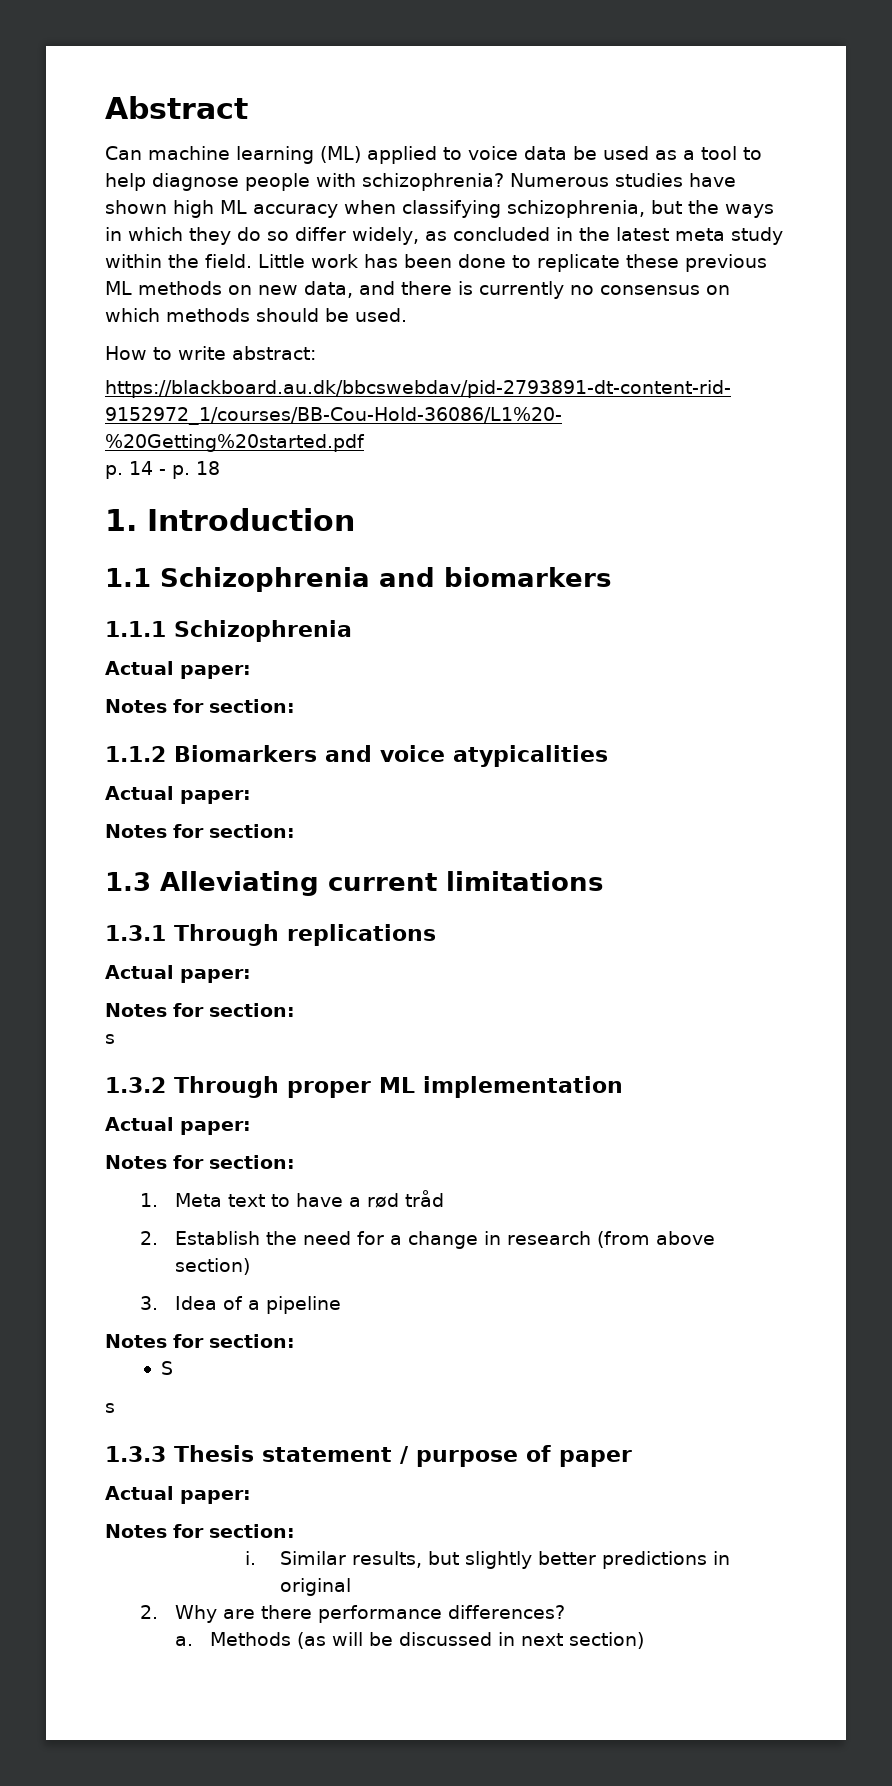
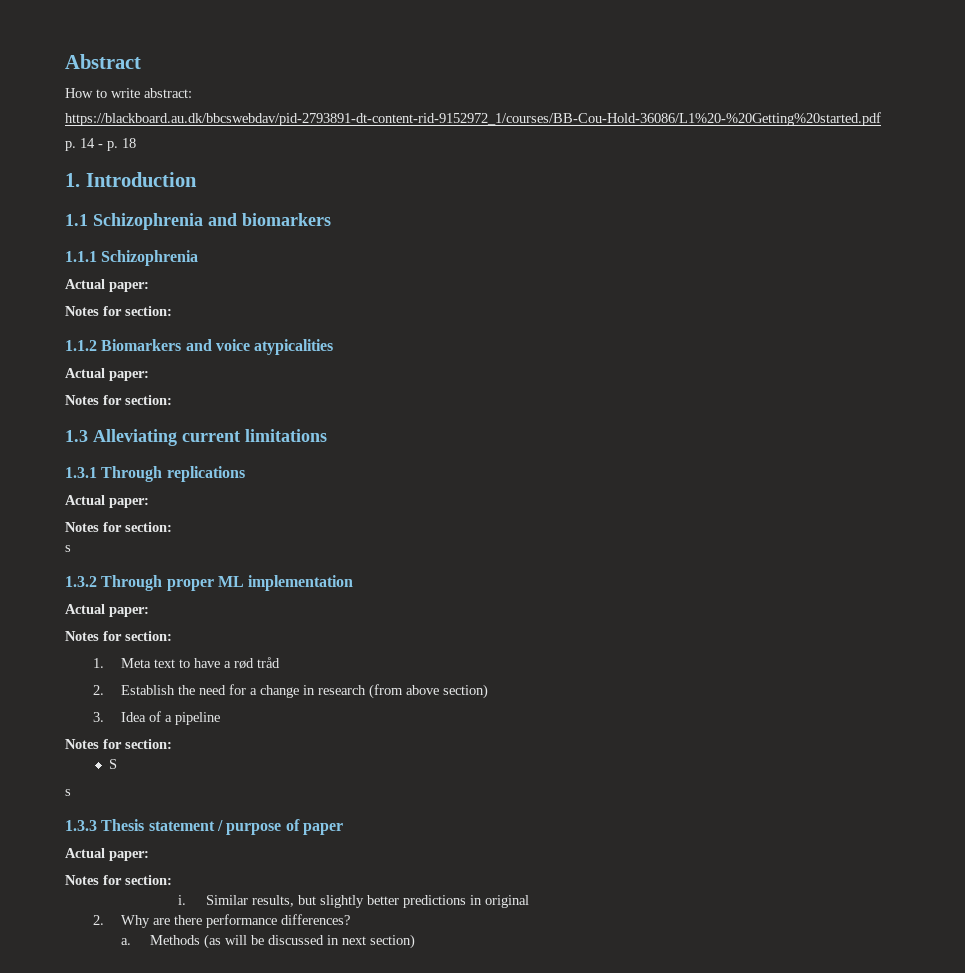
- Can machine learning (ML) applied to voice data be used as a tool to help diagnose people with schizophrenia? Numerous studies have shown high ML accuracy when classifying schizophrenia, but the ways in which they do so differ widely, as concluded in the latest meta study within the field. Little work has been done to replicate these previous ML methods on new data, and there is currently no consensus on which methods should be used.

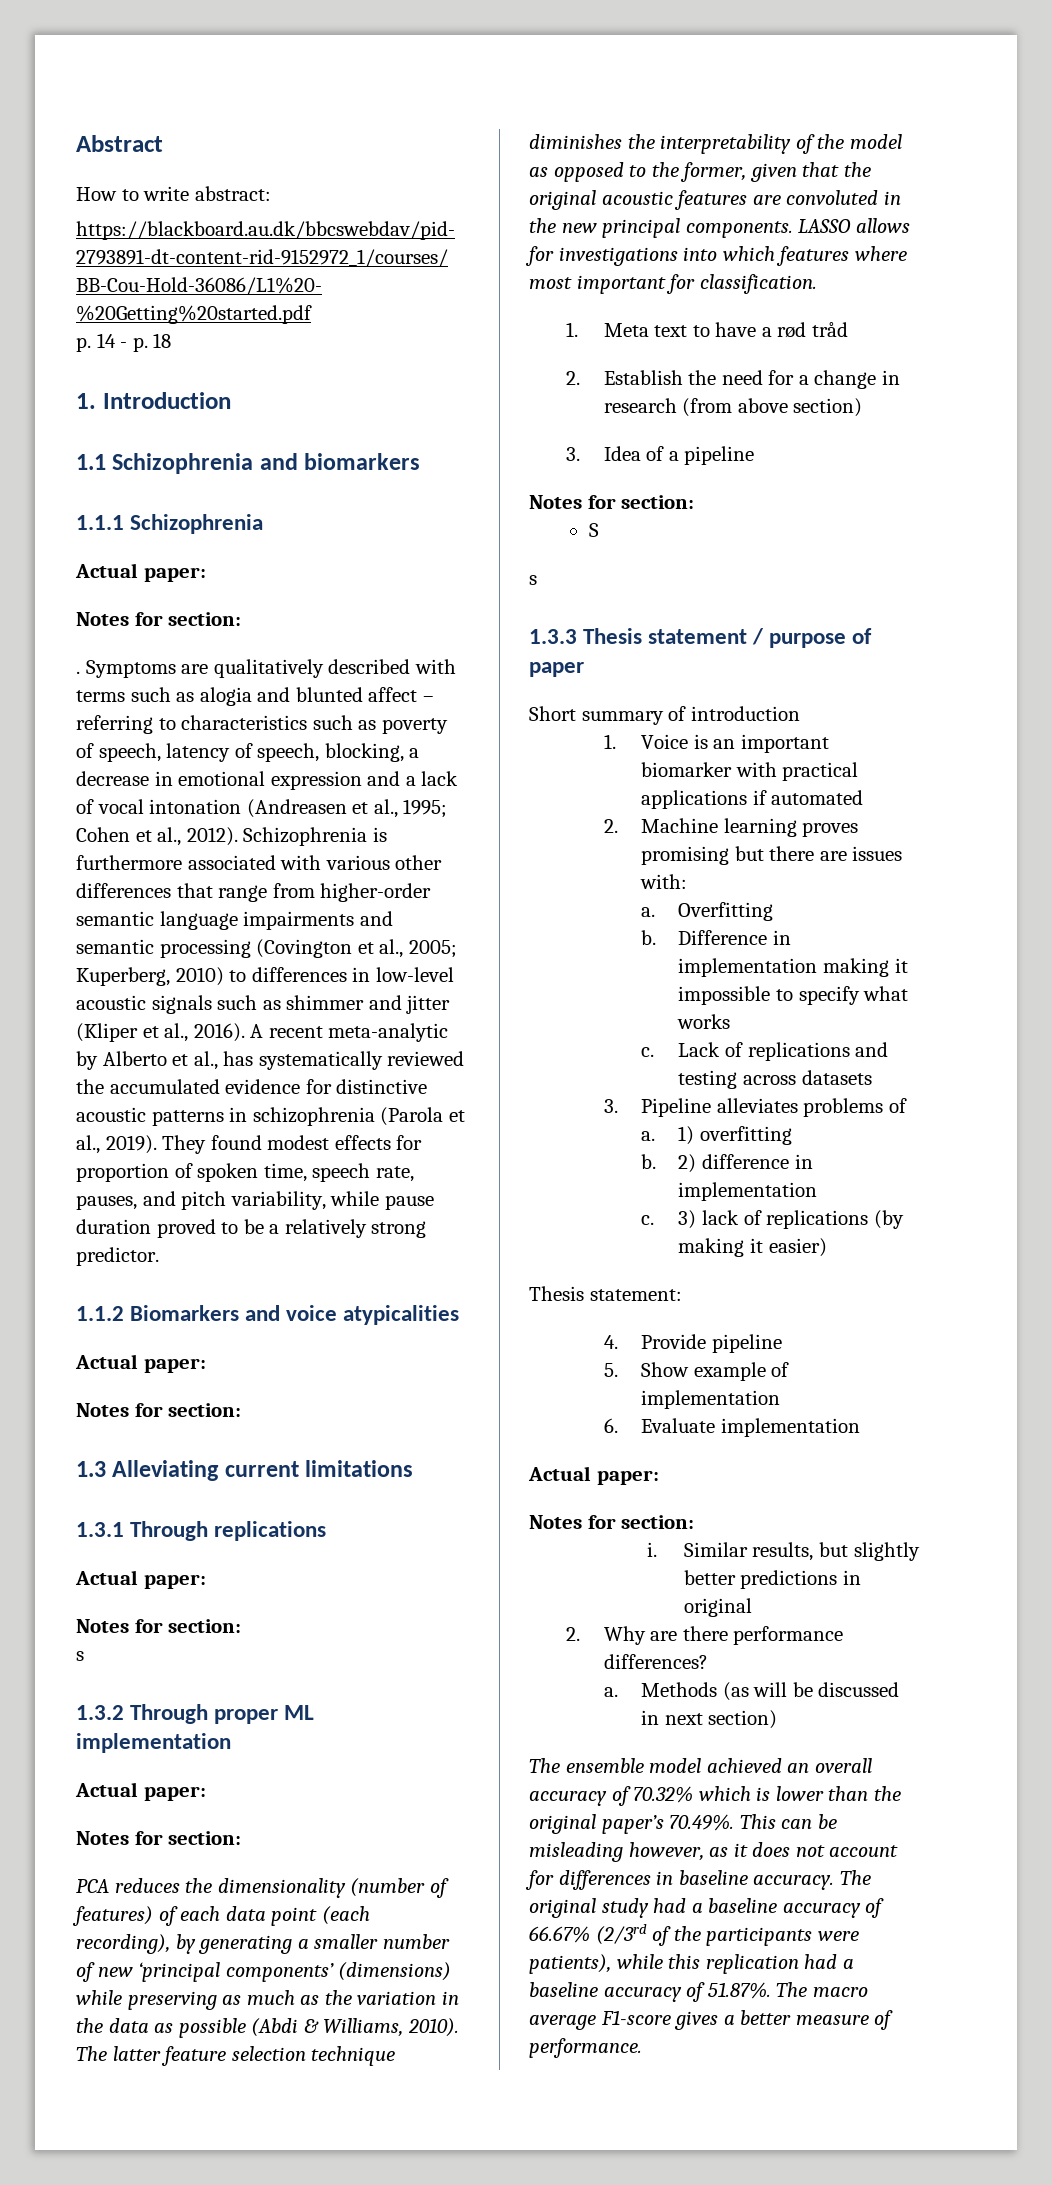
+ . Symptoms are qualitatively described with terms such as alogia and blunted affect – referring to characteristics such as poverty of speech, latency of speech, blocking, a decrease in emotional expression and a lack of vocal intonation (Andreasen et al., 1995; Cohen et al., 2012). Schizophrenia is furthermore associated with various other differences that range from higher-order semantic language impairments and semantic processing (Covington et al., 2005; Kuperberg, 2010) to differences in low-level acoustic signals such as shimmer and jitter (Kliper et al., 2016). A recent meta-analytic by Alberto et al., has systematically reviewed the accumulated evidence for distinctive acoustic patterns in schizophrenia (Parola et al., 2019). They found modest effects for proportion of spoken time, speech rate, pauses, and pitch variability, while pause duration proved to be a relatively strong predictor.
+ PCA reduces the dimensionality (number of features) of each data point (each recording), by generating a smaller number of new ‘principal components’ (dimensions) while preserving as much as the variation in the data as possible (Abdi & Williams, 2010). The latter feature selection technique diminishes the interpretability of the model as opposed to the former, given that the original acoustic features are convoluted in the new principal components. LASSO allows for investigations into which features where most important for classification.
+ Short summary of introduction
+ 1. Voice is an important biomarker with practical applications if automated
+ 2. Machine learning proves promising but there are issues with:
+ a. Overfitting
+ b. Difference in implementation making it impossible to specify what works
+ c. Lack of replications and testing across datasets
+ 3. Pipeline alleviates problems of
+ a. 1) overfitting
+ b. 2) difference in implementation
+ c. 3) lack of replications (by making it easier)
+ Thesis statement:
+ 4. Provide pipeline
+ 5. Show example of implementation
+ 6. Evaluate implementation
+ The ensemble model achieved an overall accuracy of 70.32% which is lower than the original paper’s 70.49%. This can be misleading however, as it does not account for differences in baseline accuracy. The original study had a baseline accuracy of 66.67% (2/3rd of the participants were patients), while this replication had a baseline accuracy of 51.87%. The macro average F1-score gives a better measure of performance.

